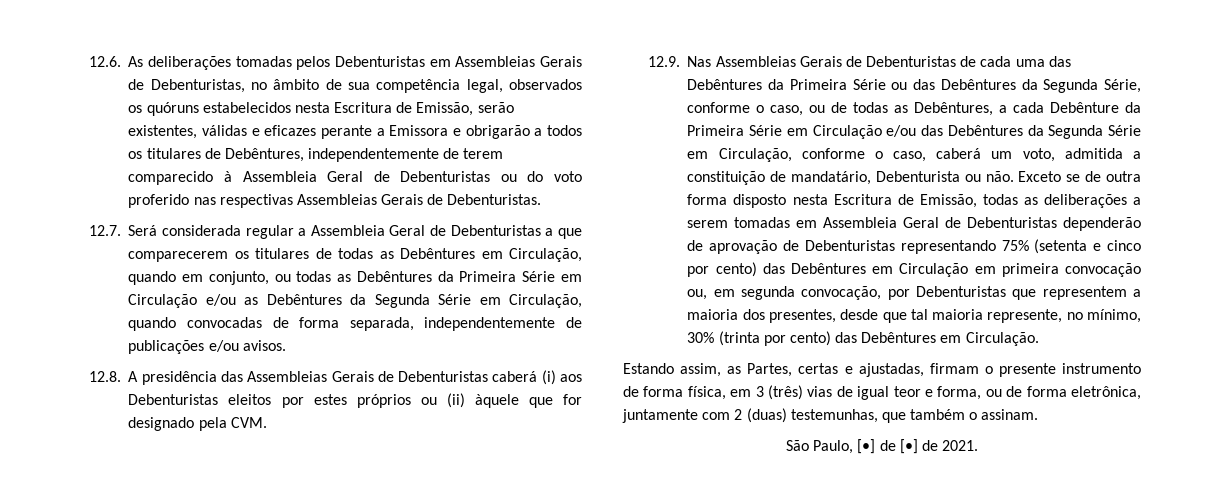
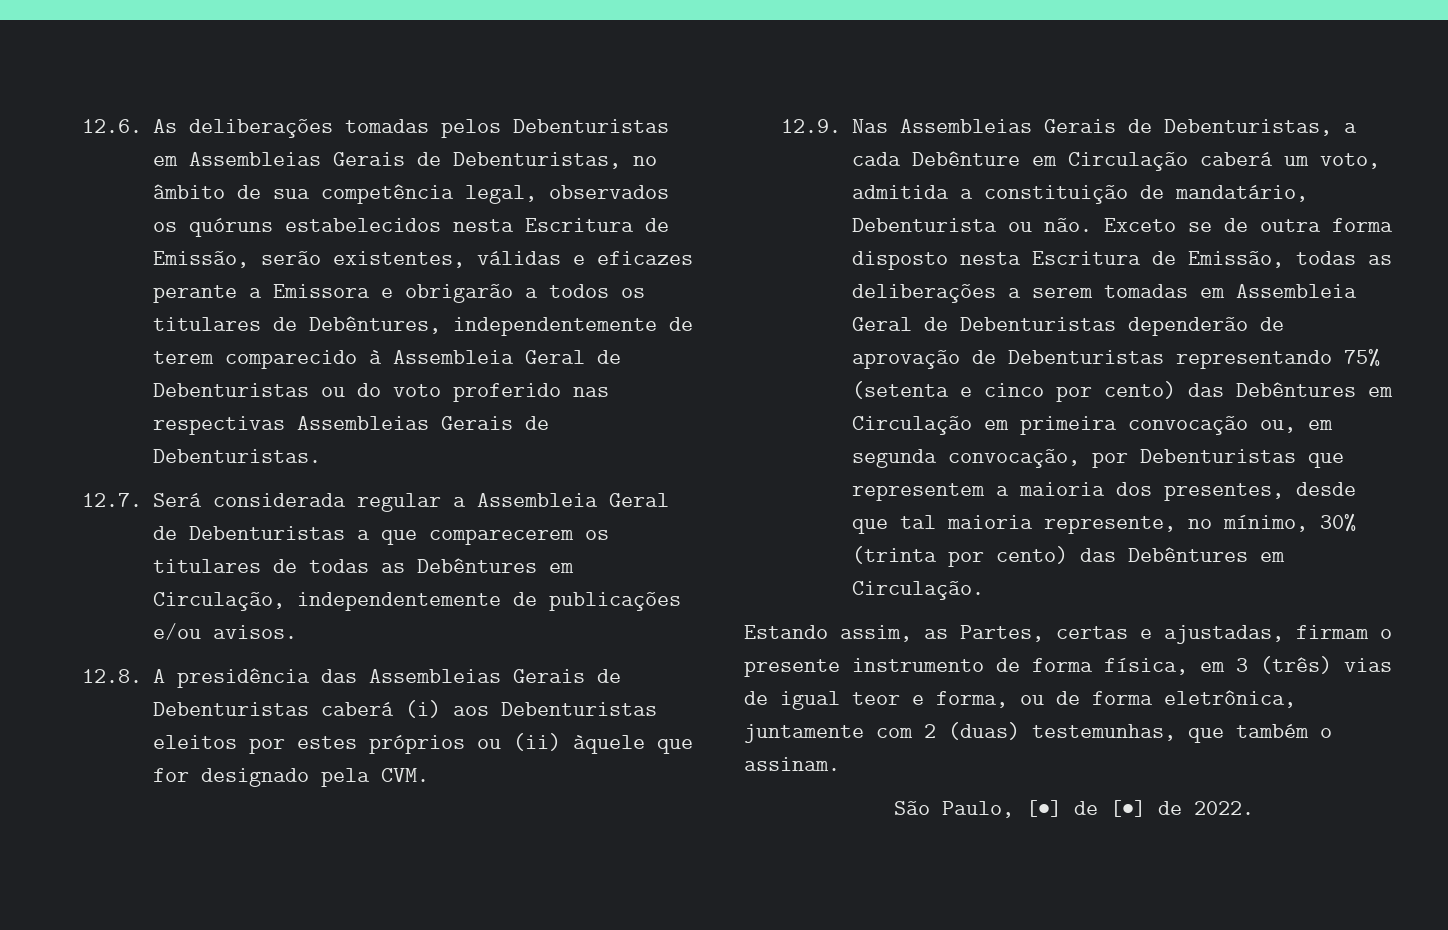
- 12.7. Será considerada regular a Assembleia Geral de Debenturistas a que comparecerem os titulares de todas as Debêntures em Circulação, quando em conjunto, ou todas as Debêntures da Primeira Série em Circulação e/ou as Debêntures da Segunda Série em Circulação, quando convocadas de forma separada, independentemente de publicações e/ou avisos.
+ 12.7. Será considerada regular a Assembleia Geral de Debenturistas a que comparecerem os titulares de todas as Debêntures em Circulação, independentemente de publicações e/ou avisos.
- 12.9. Nas Assembleias Gerais de Debenturistas de cada uma das Debêntures da Primeira Série ou das Debêntures da Segunda Série, conforme o caso, ou de todas as Debêntures, a cada Debênture da Primeira Série em Circulação e/ou das Debêntures da Segunda Série em Circulação, conforme o caso, caberá um voto, admitida a constituição de mandatário, Debenturista ou não.
+ 12.9. Nas Assembleias Gerais de Debenturistas, a cada Debênture em Circulação caberá um voto, admitida a constituição de mandatário, Debenturista ou não.
- São Paulo, [•] de [•] de 2021.
+ São Paulo, [•] de [•] de 2022.

